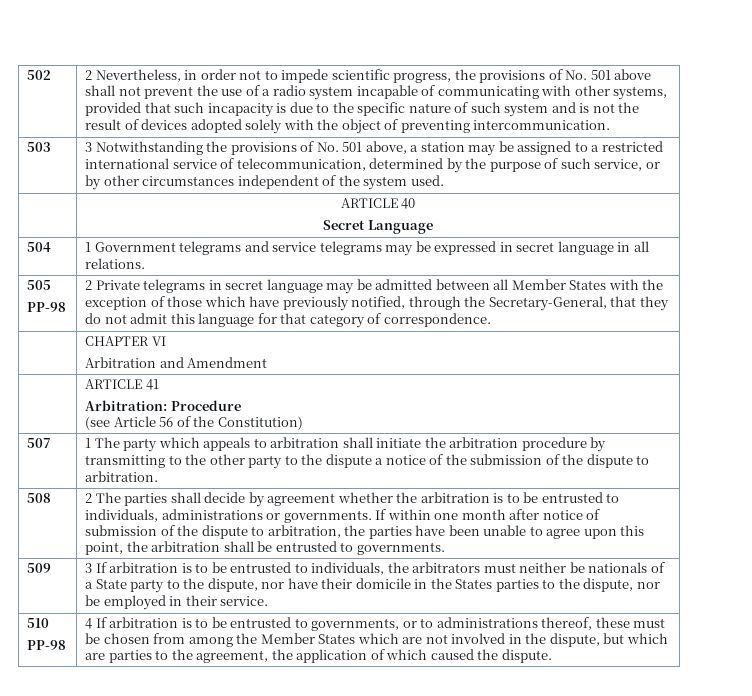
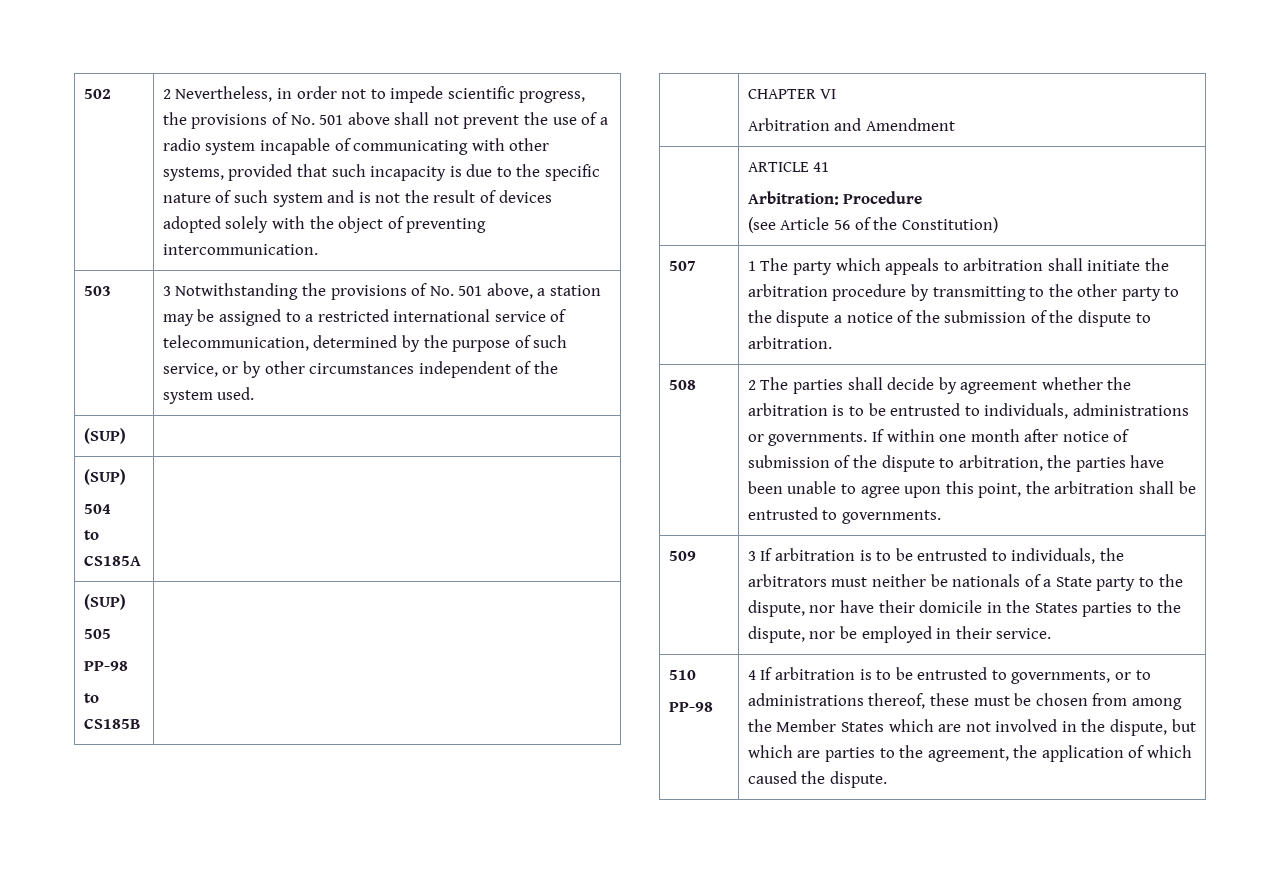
- | ARTICLE 40
- Secret Language
- 504 | 1 Government telegrams and service telegrams may be expressed in secret language in all relations.
+ (SUP) |
+ (SUP)
+ 504
+ to CS185A |
+ (SUP)
  505
- PP-98 | 2 Private telegrams in secret language may be admitted between all Member States with the exception of those which have previously notified, through the Secretary-General, that they do not admit this language for that category of correspondence.
+ PP-98
+ to CS185B |

